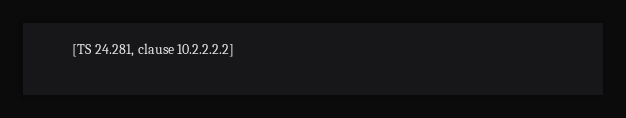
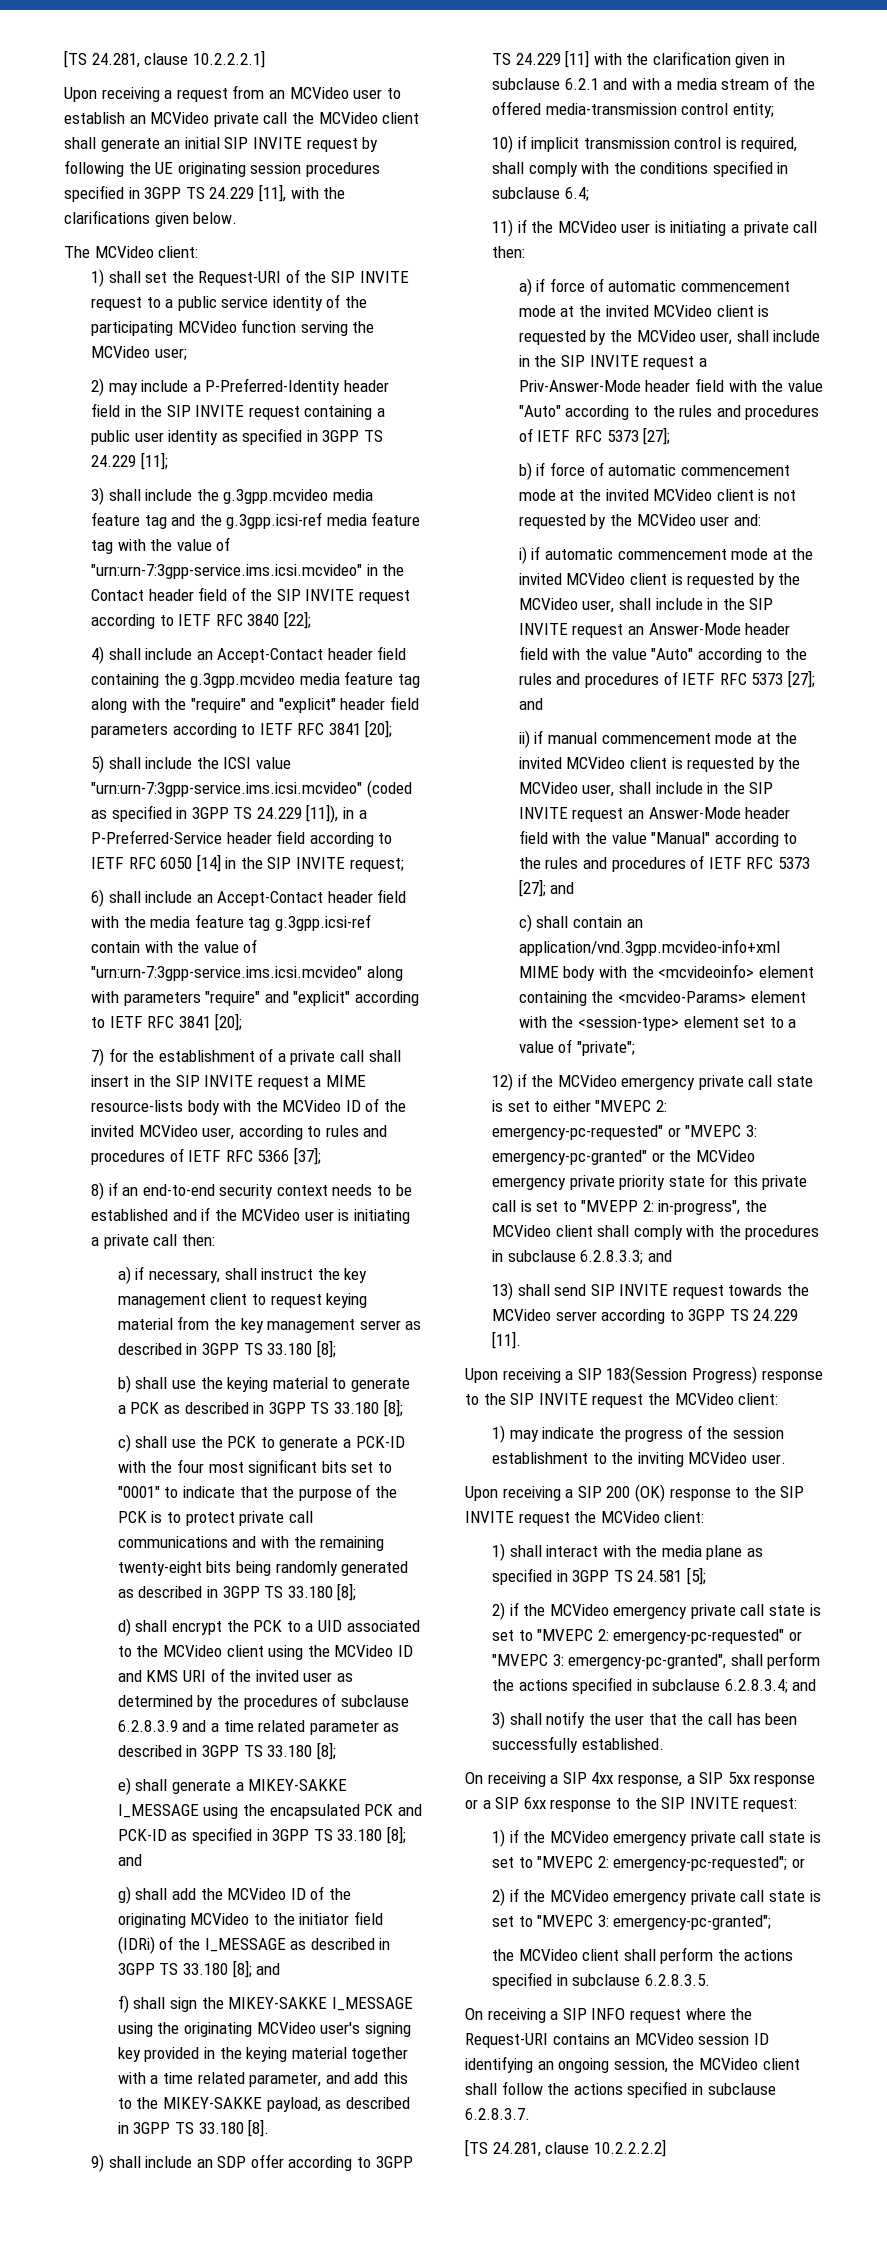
+ [TS 24.281, clause 10.2.2.2.1]
+ Upon receiving a request from an MCVideo user to establish an MCVideo private call the MCVideo client shall generate an initial SIP INVITE request by following the UE originating session procedures specified in 3GPP TS 24.229 [11], with the clarifications given below.
+ The MCVideo client:
+ 1) shall set the Request-URI of the SIP INVITE request to a public service identity of the participating MCVideo function serving the MCVideo user;
+ 2) may include a P-Preferred-Identity header field in the SIP INVITE request containing a public user identity as specified in 3GPP TS 24.229 [11];
+ 3) shall include the g.3gpp.mcvideo media feature tag and the g.3gpp.icsi-ref media feature tag with the value of "urn:urn-7:3gpp-service.ims.icsi.mcvideo" in the Contact header field of the SIP INVITE request according to IETF RFC 3840 [22];
+ 4) shall include an Accept-Contact header field containing the g.3gpp.mcvideo media feature tag along with the "require" and "explicit" header field parameters according to IETF RFC 3841 [20];
+ 5) shall include the ICSI value "urn:urn-7:3gpp-service.ims.icsi.mcvideo" (coded as specified in 3GPP TS 24.229 [11]), in a P-Preferred-Service header field according to IETF RFC 6050 [14] in the SIP INVITE request;
+ 6) shall include an Accept-Contact header field with the media feature tag g.3gpp.icsi-ref contain with the value of "urn:urn-7:3gpp-service.ims.icsi.mcvideo" along with parameters "require" and "explicit" according to IETF RFC 3841 [20];
+ 7) for the establishment of a private call shall insert in the SIP INVITE request a MIME resource-lists body with the MCVideo ID of the invited MCVideo user, according to rules and procedures of IETF RFC 5366 [37];
+ 8) if an end-to-end security context needs to be established and if the MCVideo user is initiating a private call then:
+ a) if necessary, shall instruct the key management client to request keying material from the key management server as described in 3GPP TS 33.180 [8];
+ b) shall use the keying material to generate a PCK as described in 3GPP TS 33.180 [8];
+ c) shall use the PCK to generate a PCK-ID with the four most significant bits set to "0001" to indicate that the purpose of the PCK is to protect private call communications and with the remaining twenty-eight bits being randomly generated as described in 3GPP TS 33.180 [8];
+ d) shall encrypt the PCK to a UID associated to the MCVideo client using the MCVideo ID and KMS URI of the invited user as determined by the procedures of subclause 6.2.8.3.9 and a time related parameter as described in 3GPP TS 33.180 [8];
+ e) shall generate a MIKEY-SAKKE I_MESSAGE using the encapsulated PCK and PCK-ID as specified in 3GPP TS 33.180 [8]; and
+ g) shall add the MCVideo ID of the originating MCVideo to the initiator field (IDRi) of the I_MESSAGE as described in 3GPP TS 33.180 [8]; and
+ f) shall sign the MIKEY-SAKKE I_MESSAGE using the originating MCVideo user's signing key provided in the keying material together with a time related parameter, and add this to the MIKEY-SAKKE payload, as described in 3GPP TS 33.180 [8].
+ 9) shall include an SDP offer according to 3GPP TS 24.229 [11] with the clarification given in subclause 6.2.1 and with a media stream of the offered media-transmission control entity;
+ 10) if implicit transmission control is required, shall comply with the conditions specified in subclause 6.4;
+ 11) if the MCVideo user is initiating a private call then:
+ a) if force of automatic commencement mode at the invited MCVideo client is requested by the MCVideo user, shall include in the SIP INVITE request a Priv-Answer-Mode header field with the value "Auto" according to the rules and procedures of IETF RFC 5373 [27];
+ b) if force of automatic commencement mode at the invited MCVideo client is not requested by the MCVideo user and:
+ i) if automatic commencement mode at the invited MCVideo client is requested by the MCVideo user, shall include in the SIP INVITE request an Answer-Mode header field with the value "Auto" according to the rules and procedures of IETF RFC 5373 [27]; and
+ ii) if manual commencement mode at the invited MCVideo client is requested by the MCVideo user, shall include in the SIP INVITE request an Answer-Mode header field with the value "Manual" according to the rules and procedures of IETF RFC 5373 [27]; and
+ c) shall contain an application/vnd.3gpp.mcvideo-info+xml MIME body with the <mcvideoinfo> element containing the <mcvideo-Params> element with the <session-type> element set to a value of "private";
+ 12) if the MCVideo emergency private call state is set to either "MVEPC 2: emergency-pc-requested" or "MVEPC 3: emergency-pc-granted" or the MCVideo emergency private priority state for this private call is set to "MVEPP 2: in-progress", the MCVideo client shall comply with the procedures in subclause 6.2.8.3.3; and
+ 13) shall send SIP INVITE request towards the MCVideo server according to 3GPP TS 24.229 [11].
+ Upon receiving a SIP 183(Session Progress) response to the SIP INVITE request the MCVideo client:
+ 1) may indicate the progress of the session establishment to the inviting MCVideo user.
+ Upon receiving a SIP 200 (OK) response to the SIP INVITE request the MCVideo client:
+ 1) shall interact with the media plane as specified in 3GPP TS 24.581 [5];
+ 2) if the MCVideo emergency private call state is set to "MVEPC 2: emergency-pc-requested" or "MVEPC 3: emergency-pc-granted", shall perform the actions specified in subclause 6.2.8.3.4; and
+ 3) shall notify the user that the call has been successfully established.
+ On receiving a SIP 4xx response, a SIP 5xx response or a SIP 6xx response to the SIP INVITE request:
+ 1) if the MCVideo emergency private call state is set to "MVEPC 2: emergency-pc-requested"; or
+ 2) if the MCVideo emergency private call state is set to "MVEPC 3: emergency-pc-granted";
+ the MCVideo client shall perform the actions specified in subclause 6.2.8.3.5.
+ On receiving a SIP INFO request where the Request-URI contains an MCVideo session ID identifying an ongoing session, the MCVideo client shall follow the actions specified in subclause 6.2.8.3.7.

